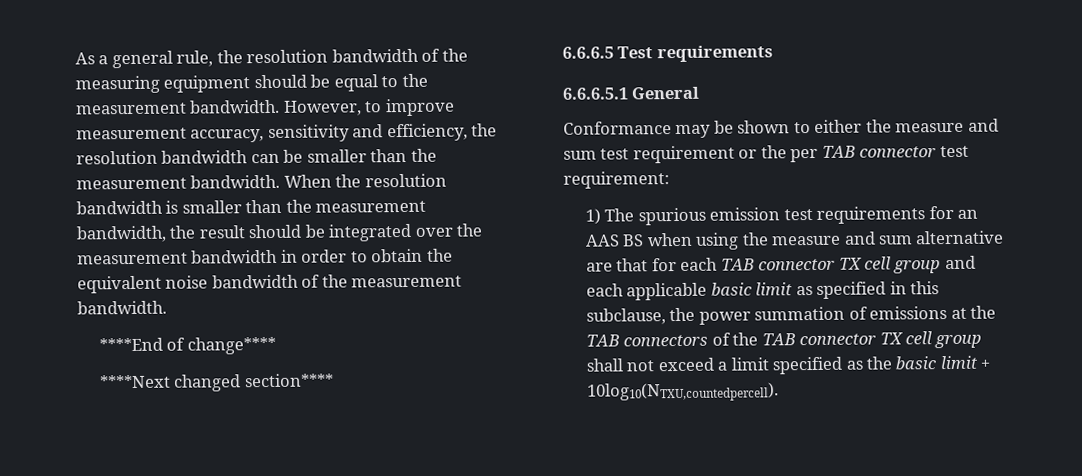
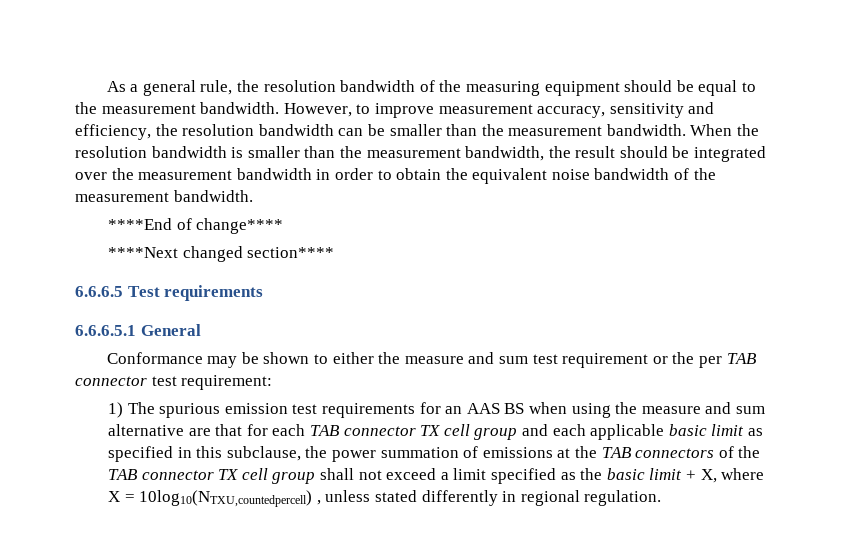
- 1) The spurious emission test requirements for an AAS BS when using the measure and sum alternative are that for each TAB connector TX cell group and each applicable basic limit as specified in this subclause, the power summation of emissions at the TAB connectors of the TAB connector TX cell group shall not exceed a limit specified as the basic limit + 10log10(NTXU,countedpercell).
+ 1) The spurious emission test requirements for an AAS BS when using the measure and sum alternative are that for each TAB connector TX cell group and each applicable basic limit as specified in this subclause, the power summation of emissions at the TAB connectors of the TAB connector TX cell group shall not exceed a limit specified as the basic limit + X, where X = 10log10(NTXU,countedpercell) , unless stated differently in regional regulation.

